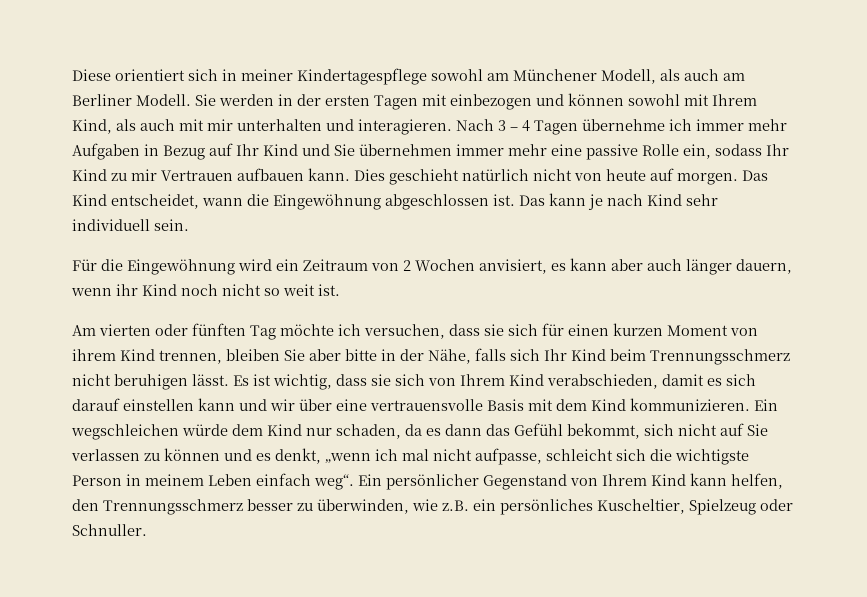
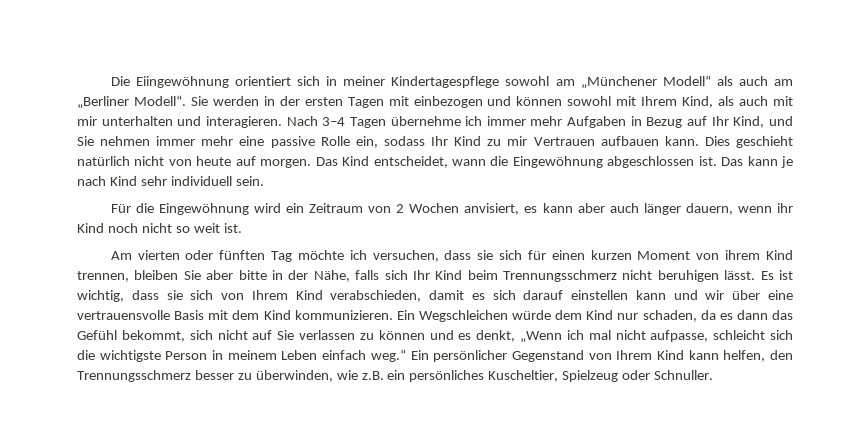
- Diese orientiert sich in meiner Kindertagespflege sowohl am Münchener Modell, als auch am Berliner Modell.
+ Die Eiingewöhnung orientiert sich in meiner Kindertagespflege sowohl am „Münchener Modell“ als auch am „Berliner Modell“.
- Nach 3 – 4 Tagen übernehme ich immer mehr Aufgaben in Bezug auf Ihr Kind und Sie übernehmen immer mehr eine passive Rolle ein, sodass Ihr Kind zu mir Vertrauen aufbauen kann.
+ Nach 3–4 Tagen übernehme ich immer mehr Aufgaben in Bezug auf Ihr Kind, und Sie nehmen immer mehr eine passive Rolle ein, sodass Ihr Kind zu mir Vertrauen aufbauen kann.
- Ein wegschleichen würde dem Kind nur schaden, da es dann das Gefühl bekommt, sich nicht auf Sie verlassen zu können und es denkt, „wenn ich mal nicht aufpasse, schleicht sich die wichtigste Person in meinem Leben einfach weg“. Ein persönlicher Gegenstand von Ihrem Kind kann helfen, den Trennungsschmerz besser zu überwinden, wie z.B. ein persönliches Kuscheltier, Spielzeug oder Schnuller.
+ Ein Wegschleichen würde dem Kind nur schaden, da es dann das Gefühl bekommt, sich nicht auf Sie verlassen zu können und es denkt, „Wenn ich mal nicht aufpasse, schleicht sich die wichtigste Person in meinem Leben einfach weg.“ Ein persönlicher Gegenstand von Ihrem Kind kann helfen, den Trennungsschmerz besser zu überwinden, wie z.B. ein persönliches Kuscheltier, Spielzeug oder Schnuller.

